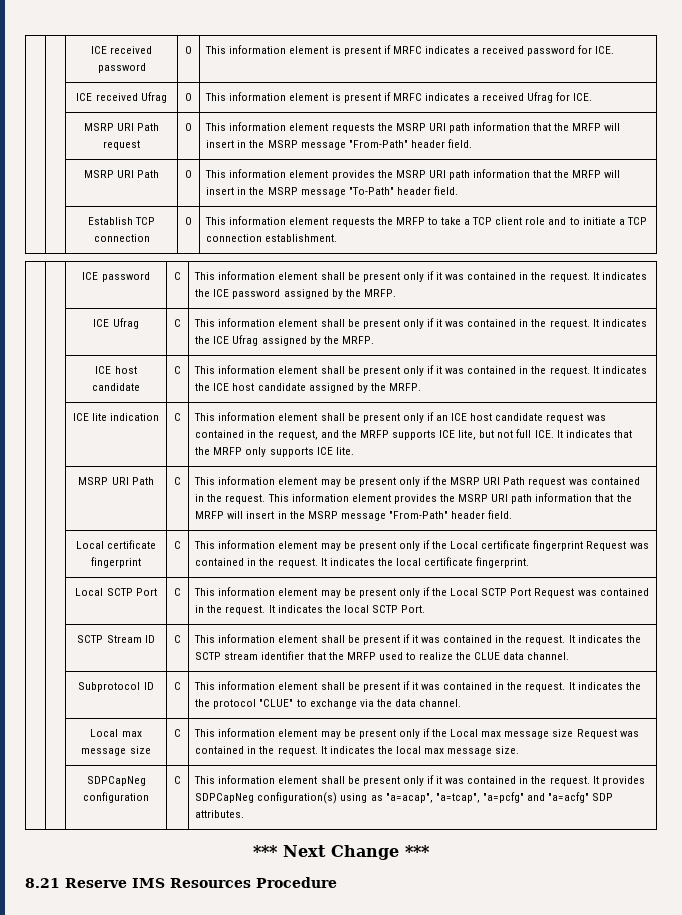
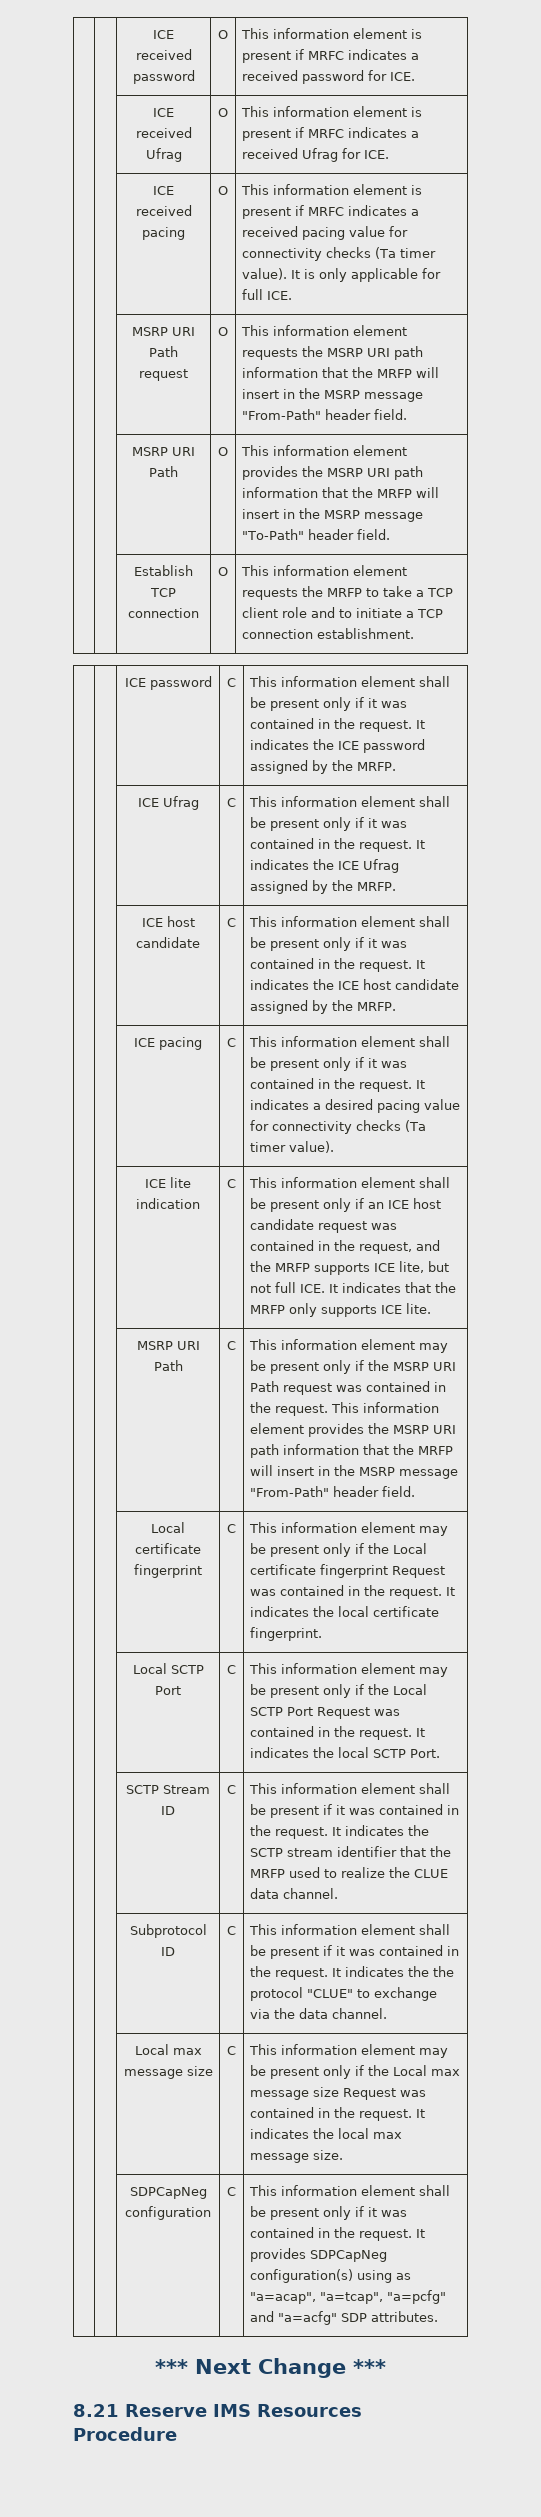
+ | | ICE received pacing | O | This information element is present if MRFC indicates a received pacing value for connectivity checks (Ta timer value). It is only applicable for full ICE.
+ | | ICE pacing | C | This information element shall be present only if it was contained in the request. It indicates a desired pacing value for connectivity checks (Ta timer value).

